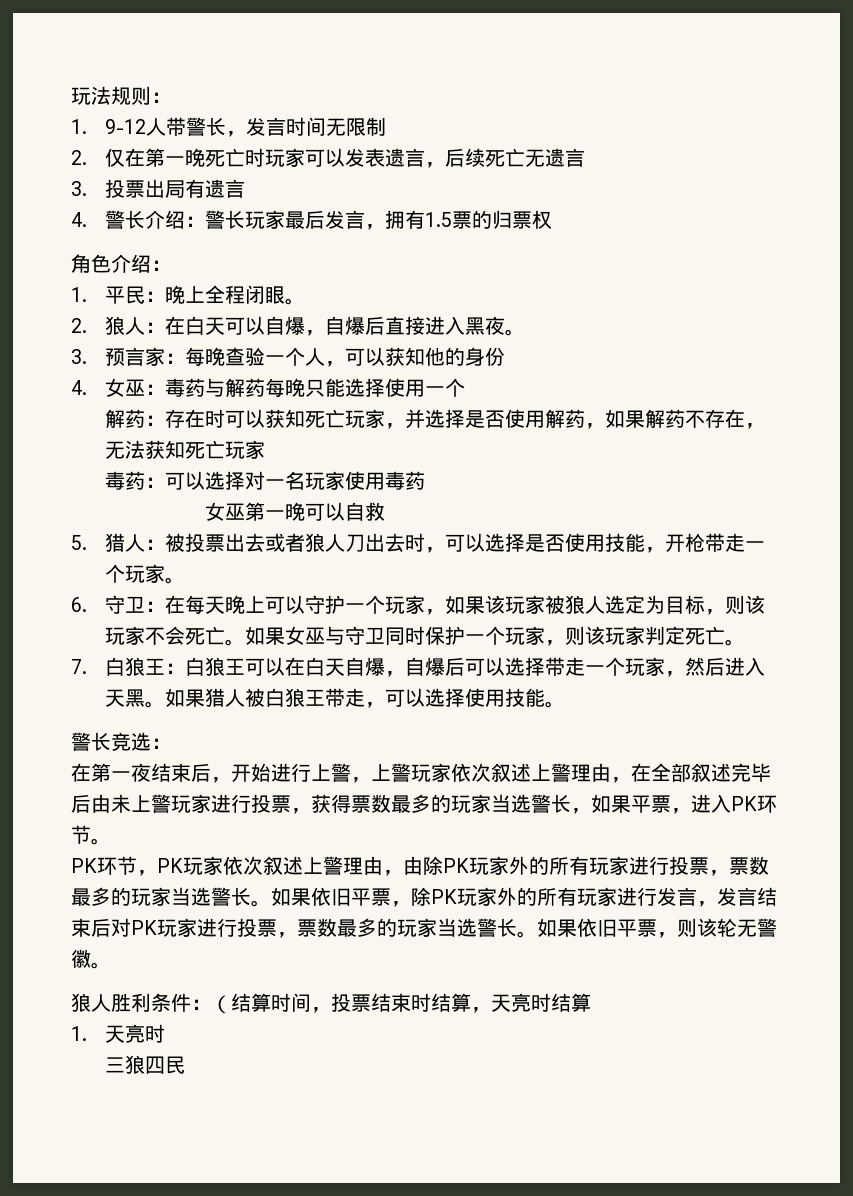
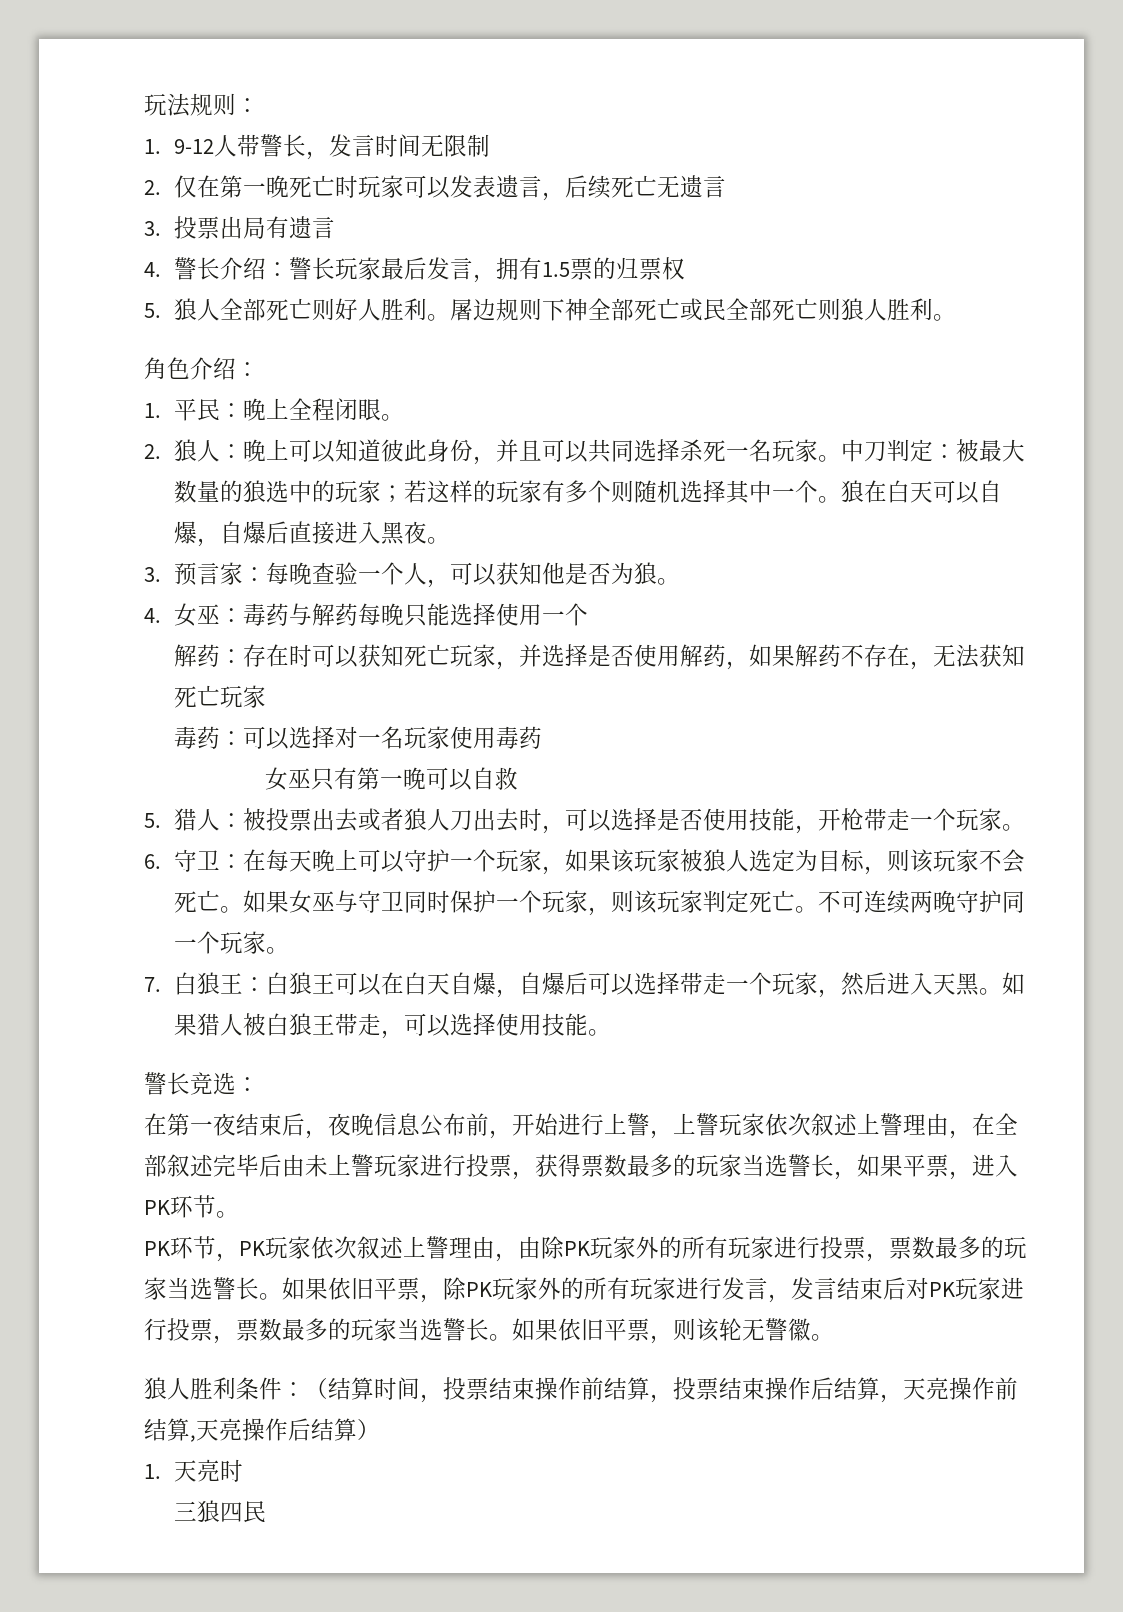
+ 5.狼人全部死亡则好人胜利。屠边规则下神全部死亡或民全部死亡则狼人胜利。
- 2.狼人：在白天可以自爆，自爆后直接进入黑夜。
+ 2.狼人：晚上可以知道彼此身份，并且可以共同选择杀死一名玩家。中刀判定：被最大数量的狼选中的玩家；若这样的玩家有多个则随机选择其中一个。狼在白天可以自爆，自爆后直接进入黑夜。
- 3.预言家：每晚查验一个人，可以获知他的身份
+ 3.预言家：每晚查验一个人，可以获知他是否为狼。
- 女巫第一晚可以自救
+ 女巫只有第一晚可以自救
+ 不可连续两晚守护同一个玩家。
- 在第一夜结束后，开始进行上警，上警玩家依次叙述上警理由，在全部叙述完毕后由未上警玩家进行投票，获得票数最多的玩家当选警长，如果平票，进入PK环节。
+ 在第一夜结束后，夜晚信息公布前，开始进行上警，上警玩家依次叙述上警理由，在全部叙述完毕后由未上警玩家进行投票，获得票数最多的玩家当选警长，如果平票，进入PK环节。
- 狼人胜利条件：（结算时间，投票结束时结算，天亮时结算
+ 狼人胜利条件：（结算时间，投票结束操作前结算，投票结束操作后结算，天亮操作前结算,天亮操作后结算）

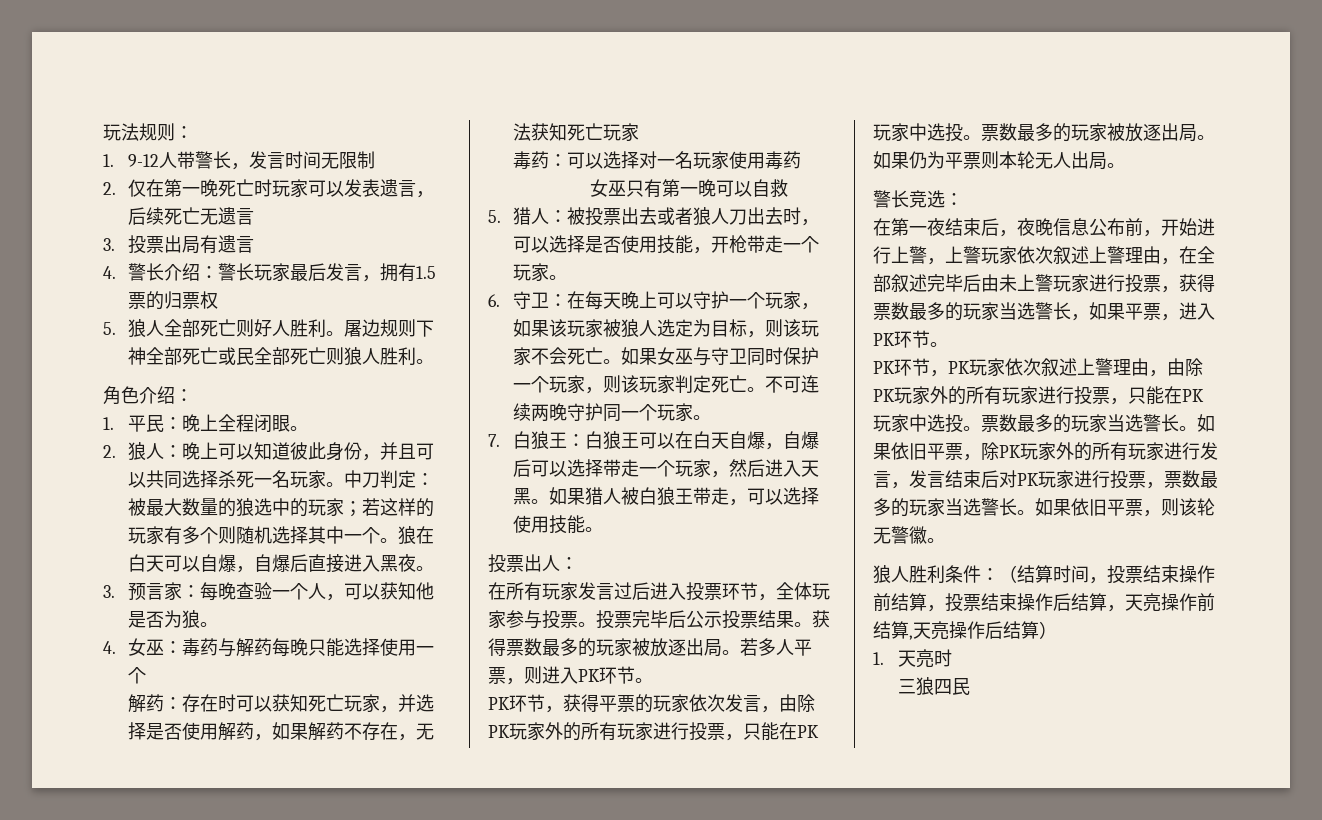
+ 投票出人：
+ 在所有玩家发言过后进入投票环节，全体玩家参与投票。投票完毕后公示投票结果。获得票数最多的玩家被放逐出局。若多人平票，则进入PK环节。
+ PK环节，获得平票的玩家依次发言，由除PK玩家外的所有玩家进行投票，只能在PK玩家中选投。票数最多的玩家被放逐出局。如果仍为平票则本轮无人出局。
- PK环节，PK玩家依次叙述上警理由，由除PK玩家外的所有玩家进行投票，票数最多的玩家当选警长。
+ PK环节，PK玩家依次叙述上警理由，由除PK玩家外的所有玩家进行投票，只能在PK玩家中选投。票数最多的玩家当选警长。

